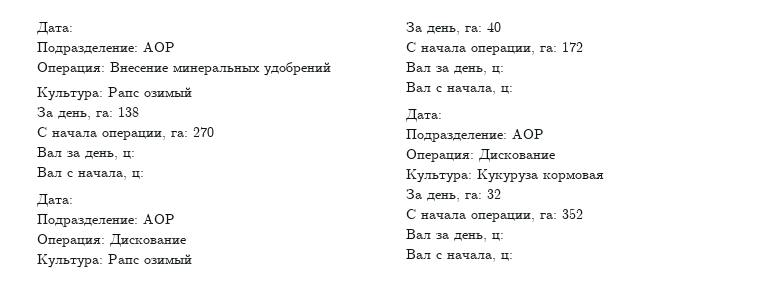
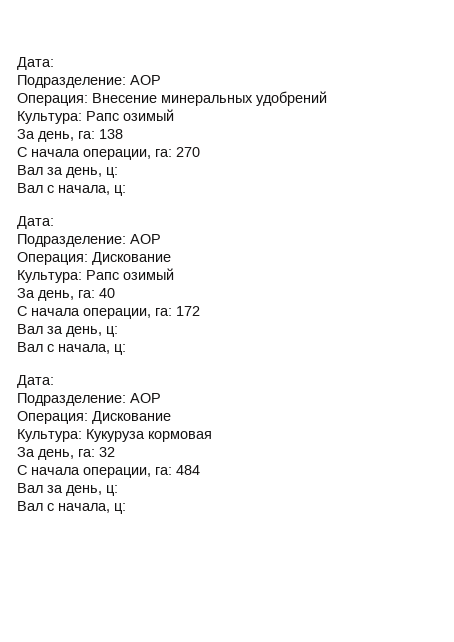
- С начала операции, га: 352
+ С начала операции, га: 484

